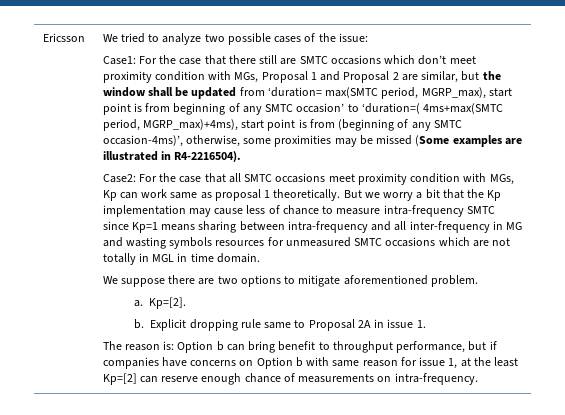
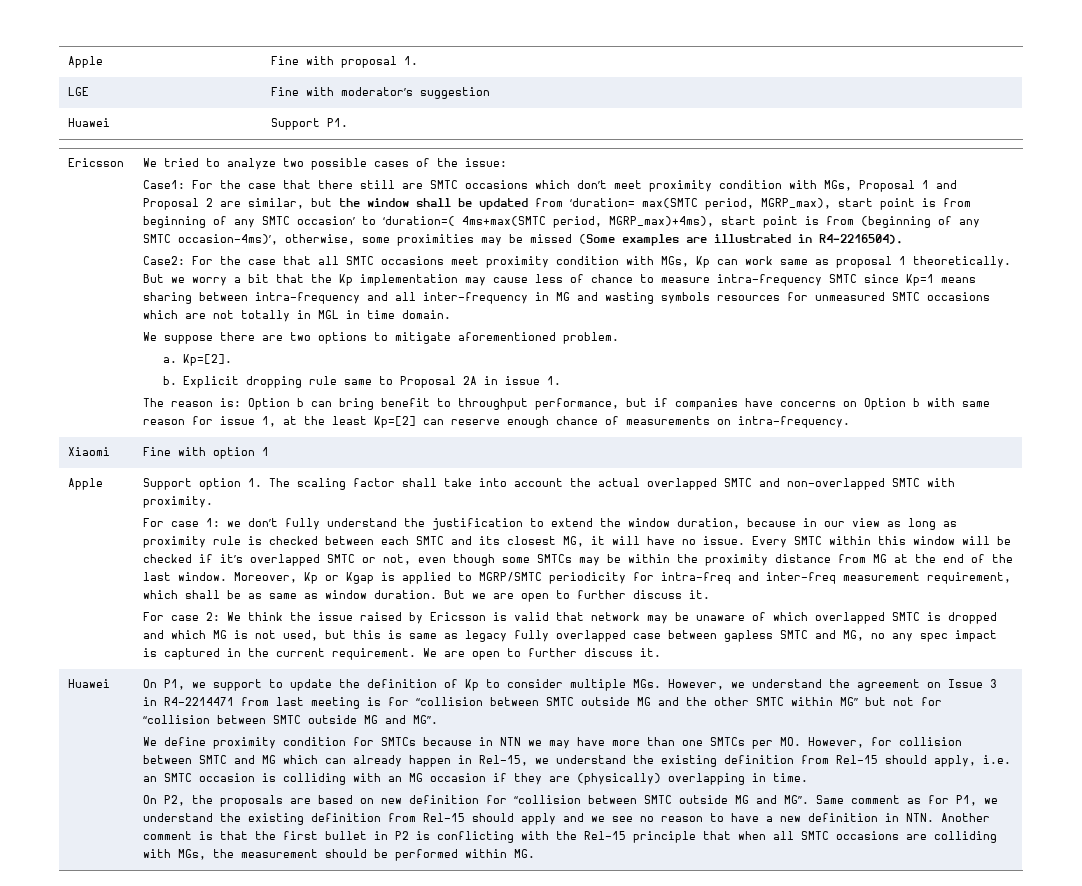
+ Apple | Fine with proposal 1.
+ LGE | Fine with moderator’s suggestion
+ Huawei | Support P1.
+ Xiaomi | Fine with option 1
+ Apple | Support option 1. The scaling factor shall take into account the actual overlapped SMTC and non-overlapped SMTC with proximity.
+ For case 1: we don’t fully understand the justification to extend the window duration, because in our view as long as proximity rule is checked between each SMTC and its closest MG, it will have no issue. Every SMTC within this window will be checked if it’s overlapped SMTC or not, even though some SMTCs may be within the proximity distance from MG at the end of the last window. Moreover, Kp or Kgap is applied to MGRP/SMTC periodicity for intra-freq and inter-freq measurement requirement, which shall be as same as window duration. But we are open to further discuss it.
+ For case 2: We think the issue raised by Ericsson is valid that network may be unaware of which overlapped SMTC is dropped and which MG is not used, but this is same as legacy fully overlapped case between gapless SMTC and MG, no any spec impact is captured in the current requirement. We are open to further discuss it.
+ Huawei | On P1, we support to update the definition of Kp to consider multiple MGs. However, we understand the agreement on Issue 3 in R4-2214471 from last meeting is for “collision between SMTC outside MG and the other SMTC within MG” but not for “collision between SMTC outside MG and MG”.
+ We define proximity condition for SMTCs because in NTN we may have more than one SMTCs per MO. However, for collision between SMTC and MG which can already happen in Rel-15, we understand the existing definition from Rel-15 should apply, i.e. an SMTC occasion is colliding with an MG occasion if they are (physically) overlapping in time.
+ On P2, the proposals are based on new definition for “collision between SMTC outside MG and MG”. Same comment as for P1, we understand the existing definition from Rel-15 should apply and we see no reason to have a new definition in NTN. Another comment is that the first bullet in P2 is conflicting with the Rel-15 principle that when all SMTC occasions are colliding with MGs, the measurement should be performed within MG.

